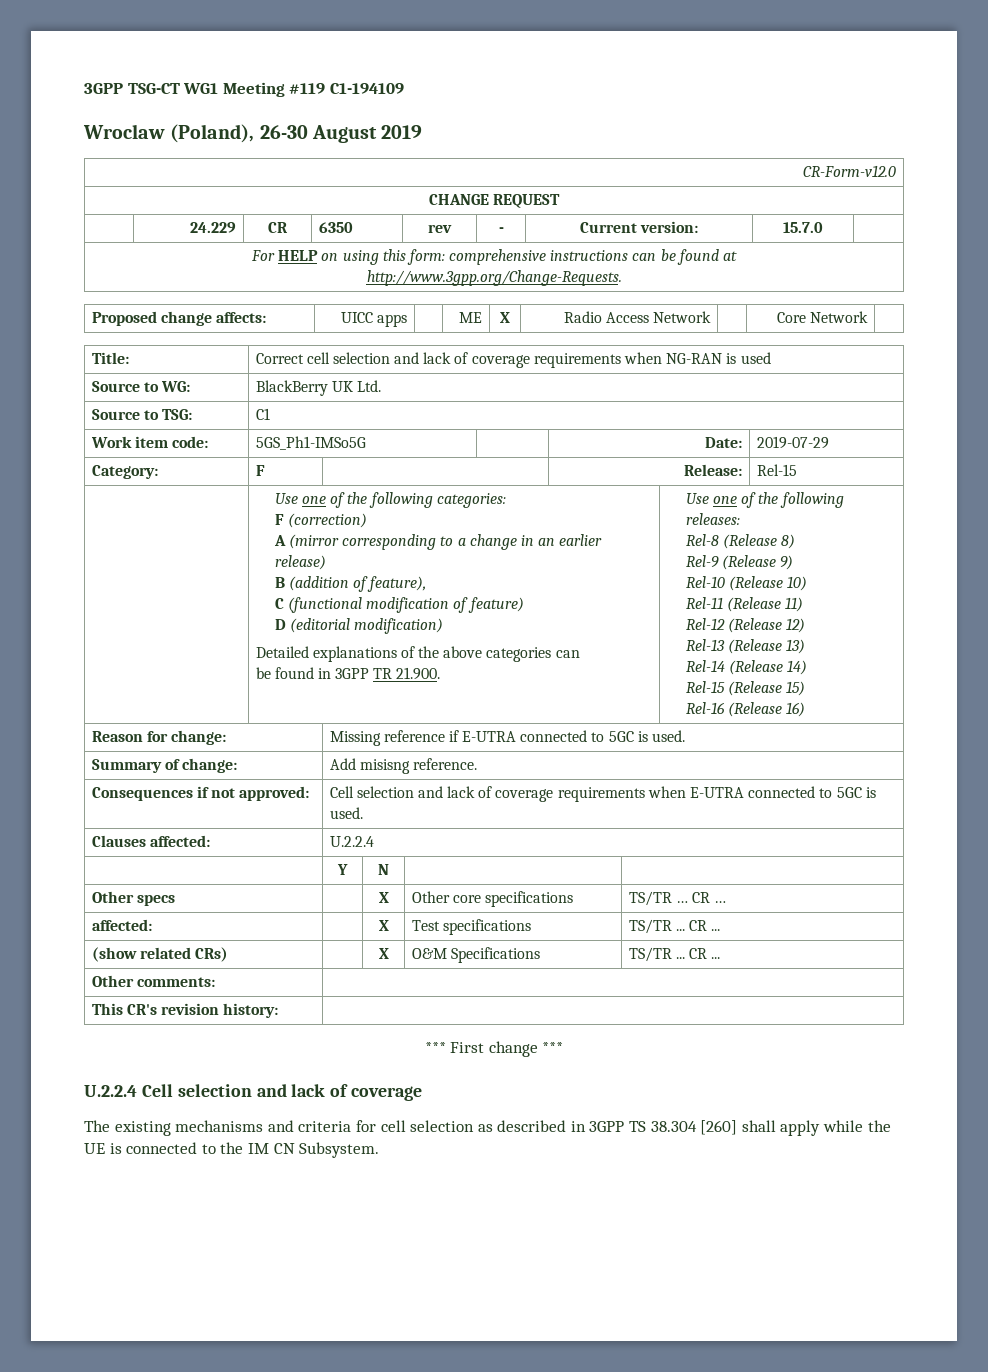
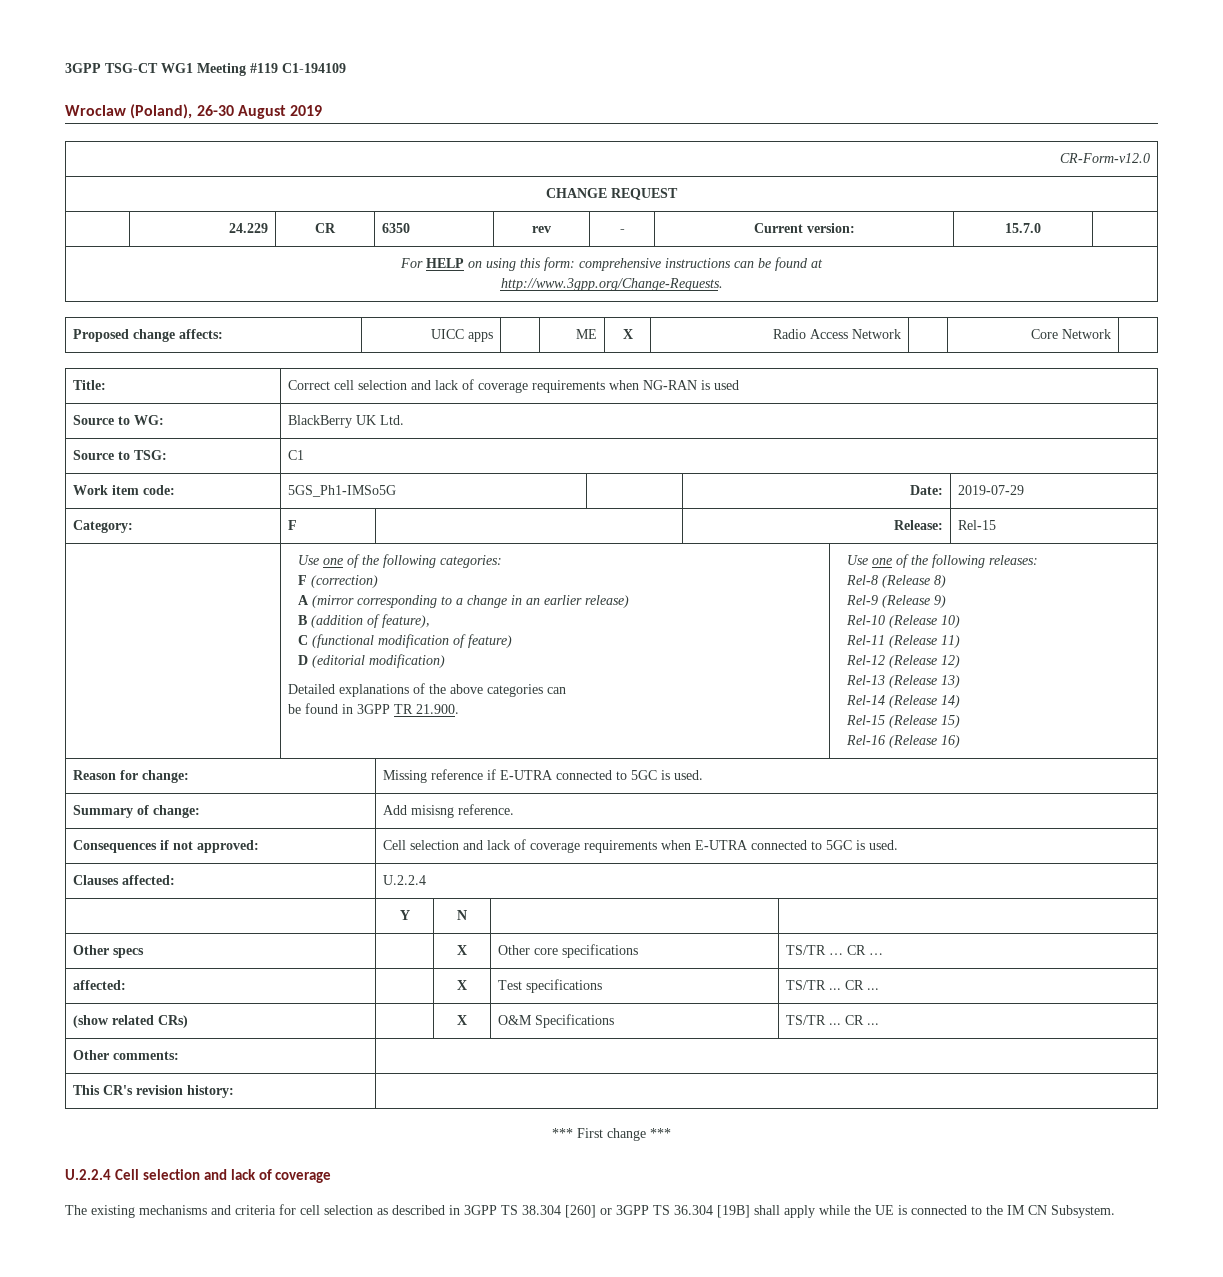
- The existing mechanisms and criteria for cell selection as described in 3GPP TS 38.304 [260] shall apply while the UE is connected to the IM CN Subsystem.
+ The existing mechanisms and criteria for cell selection as described in 3GPP TS 38.304 [260] or 3GPP TS 36.304 [19B] shall apply while the UE is connected to the IM CN Subsystem.

